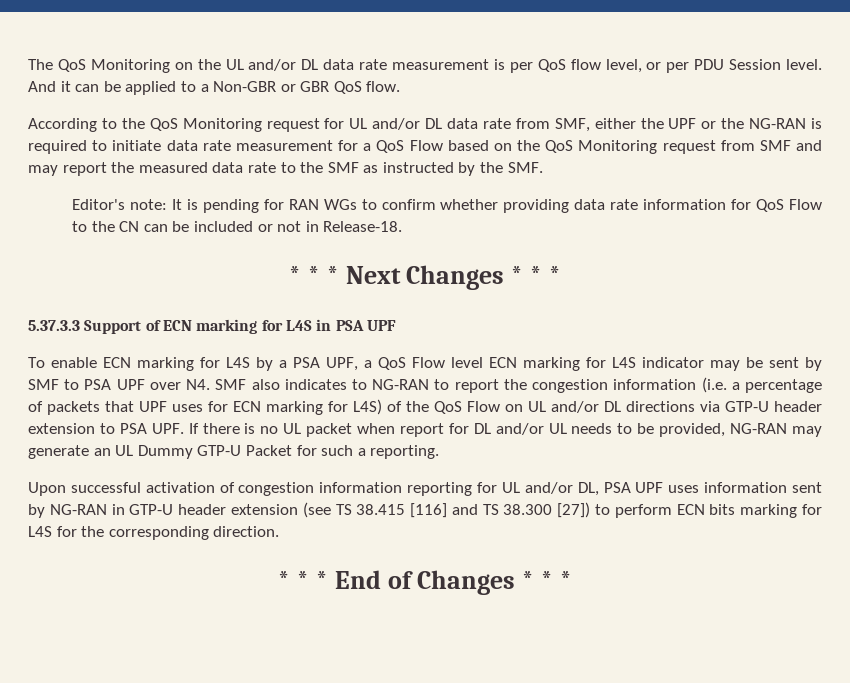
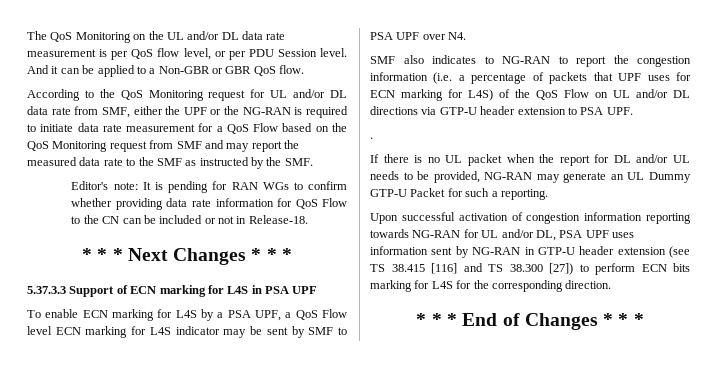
- To enable ECN marking for L4S by a PSA UPF, a QoS Flow level ECN marking for L4S indicator may be sent by SMF to PSA UPF over N4. SMF also indicates to NG-RAN to report the congestion information (i.e. a percentage of packets that UPF uses for ECN marking for L4S) of the QoS Flow on UL and/or DL directions via GTP-U header extension to PSA UPF. If there is no UL packet when report for DL and/or UL needs to be provided, NG-RAN may generate an UL Dummy GTP-U Packet for such a reporting.
+ To enable ECN marking for L4S by a PSA UPF, a QoS Flow level ECN marking for L4S indicator may be sent by SMF to PSA UPF over N4.
+ SMF also indicates to NG-RAN to report the congestion information (i.e. a percentage of packets that UPF uses for ECN marking for L4S) of the QoS Flow on UL and/or DL directions via GTP-U header extension to PSA UPF.
+ .
+ If there is no UL packet when the report for DL and/or UL needs to be provided, NG-RAN may generate an UL Dummy GTP-U Packet for such a reporting.
- Upon successful activation of congestion information reporting for UL and/or DL, PSA UPF uses information sent by NG-RAN in GTP-U header extension (see TS 38.415 [116] and TS 38.300 [27]) to perform ECN bits marking for L4S for the corresponding direction.
+ Upon successful activation of congestion information reporting towards NG-RAN for UL and/or DL, PSA UPF uses information sent by NG-RAN in GTP-U header extension (see TS 38.415 [116] and TS 38.300 [27]) to perform ECN bits marking for L4S for the corresponding direction.

